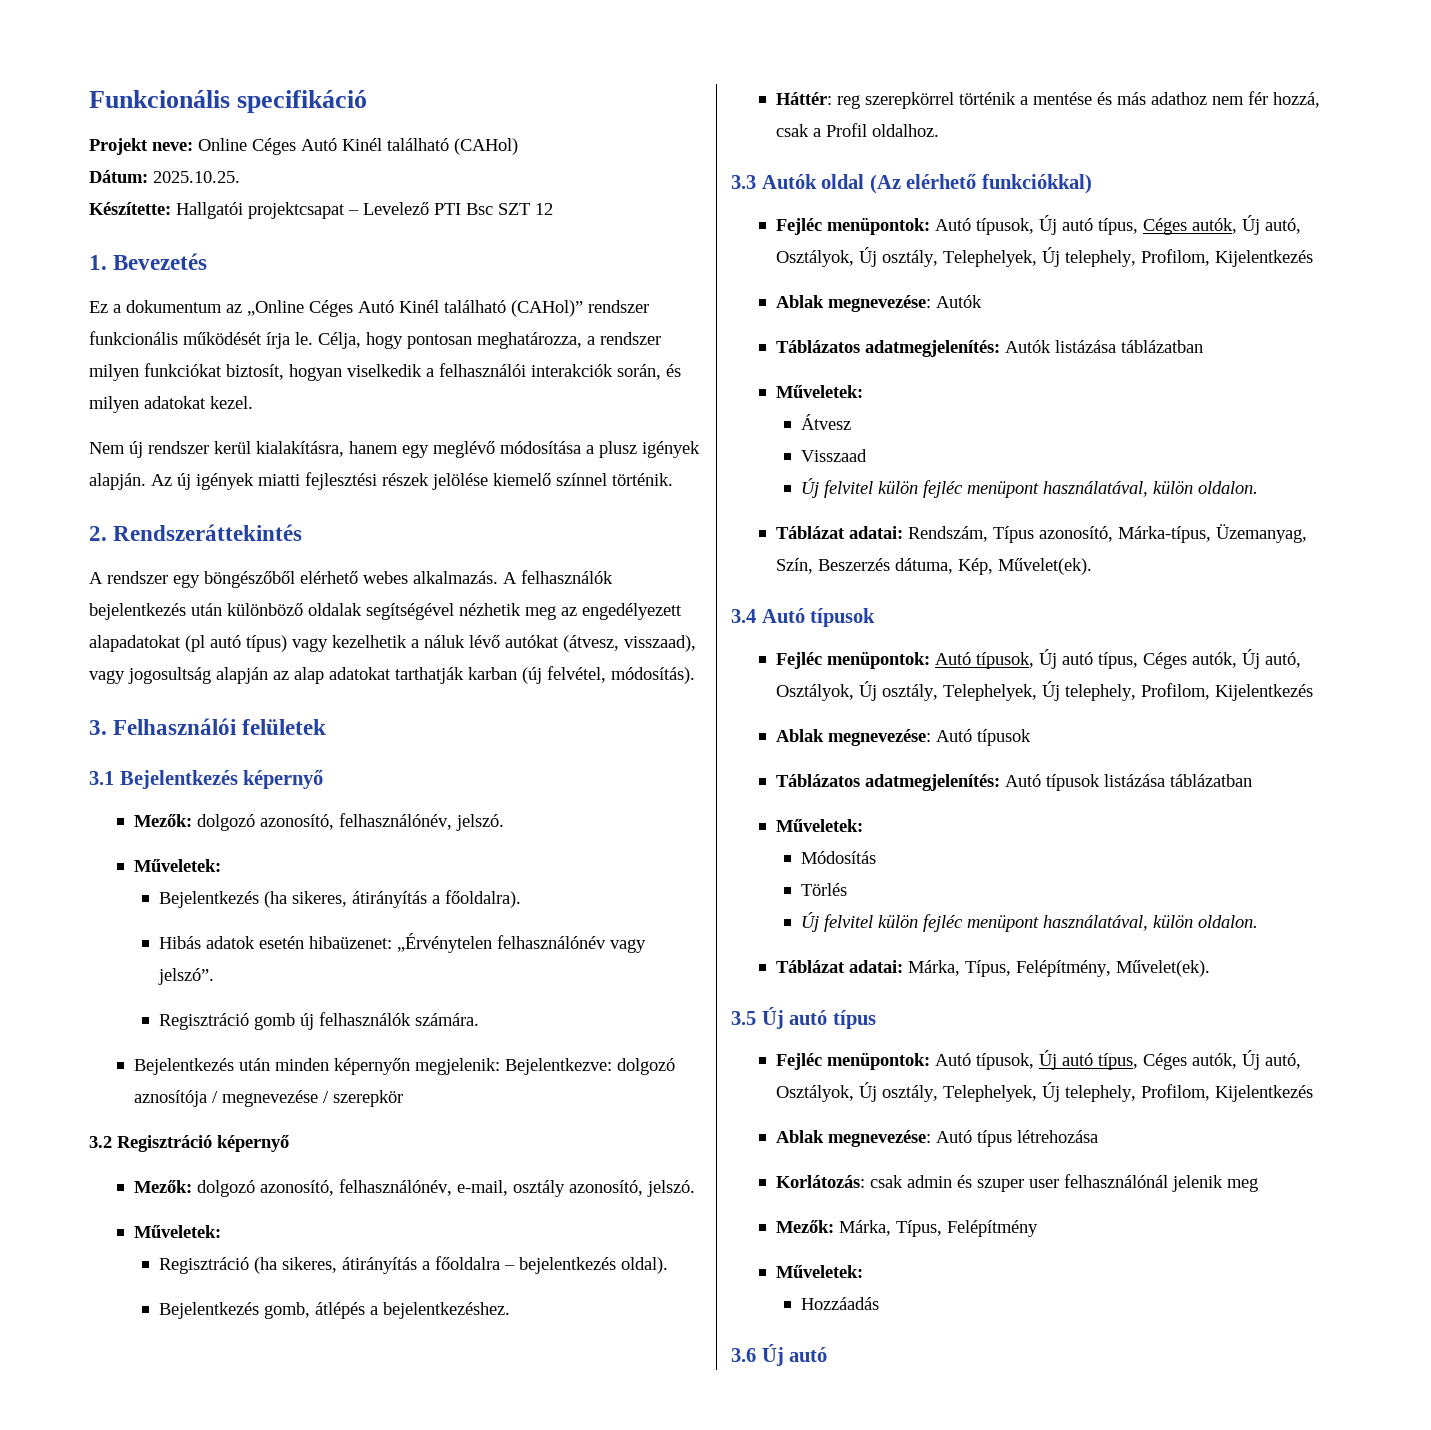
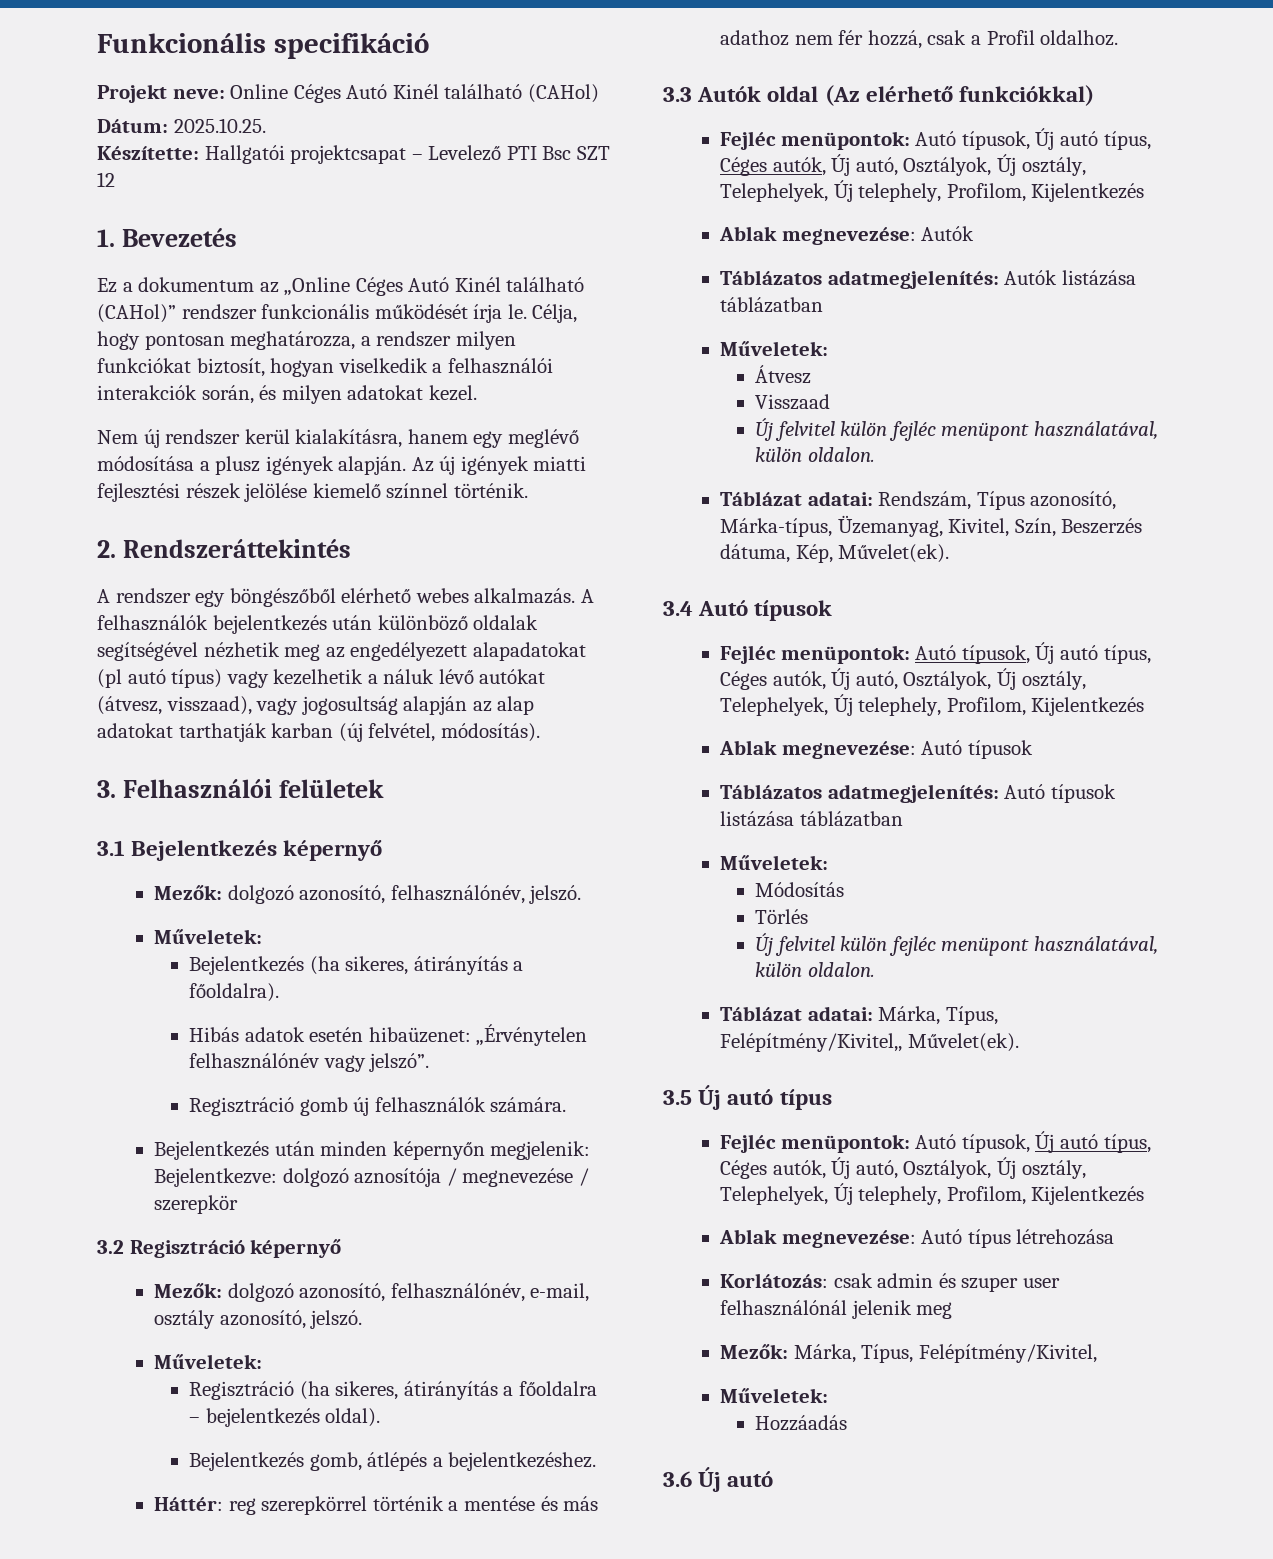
- Táblázat adatai: Rendszám, Típus azonosító, Márka-típus, Üzemanyag, Szín, Beszerzés dátuma, Kép, Művelet(ek).
+ Táblázat adatai: Rendszám, Típus azonosító, Márka-típus, Üzemanyag, Kivitel, Szín, Beszerzés dátuma, Kép, Művelet(ek).
- Táblázat adatai: Márka, Típus, Felépítmény, Művelet(ek).
+ Táblázat adatai: Márka, Típus, Felépítmény/Kivitel,, Művelet(ek).
- Mezők: Márka, Típus, Felépítmény
+ Mezők: Márka, Típus, Felépítmény/Kivitel,

